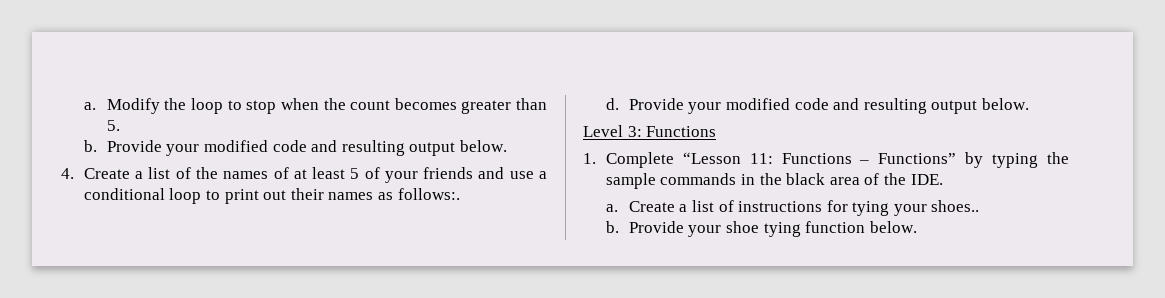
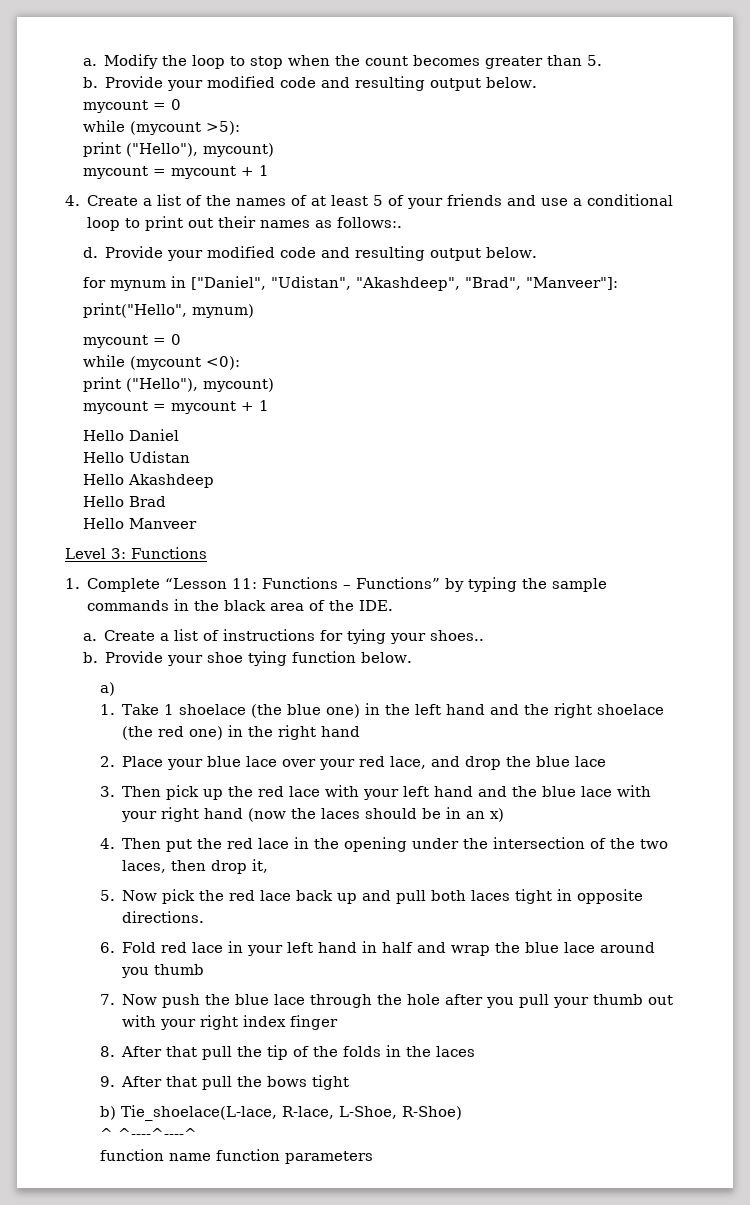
  b. Provide your modified code and resulting output below.
+ mycount = 0
+ while (mycount >5):
+ print ("Hello"), mycount)
+ mycount = mycount + 1
+ for mynum in ["Daniel", "Udistan", "Akashdeep", "Brad", "Manveer"]:
+ print("Hello", mynum)
+ mycount = 0
+ while (mycount <0):
+ print ("Hello"), mycount)
+ mycount = mycount + 1
+ Hello Daniel
+ Hello Udistan
+ Hello Akashdeep
+ Hello Brad
+ Hello Manveer
+ a)
+ 1. Take 1 shoelace (the blue one) in the left hand and the right shoelace (the red one) in the right hand
+ 2. Place your blue lace over your red lace, and drop the blue lace
+ 3. Then pick up the red lace with your left hand and the blue lace with your right hand (now the laces should be in an x)
+ 4. Then put the red lace in the opening under the intersection of the two laces, then drop it,
+ 5. Now pick the red lace back up and pull both laces tight in opposite directions.
+ 6. Fold red lace in your left hand in half and wrap the blue lace around you thumb
+ 7. Now push the blue lace through the hole after you pull your thumb out with your right index finger
+ 8. After that pull the tip of the folds in the laces
+ 9. After that pull the bows tight
+ b) Tie_shoelace(L-lace, R-lace, L-Shoe, R-Shoe)
+ ^ ^----^----^
+ function name function parameters

